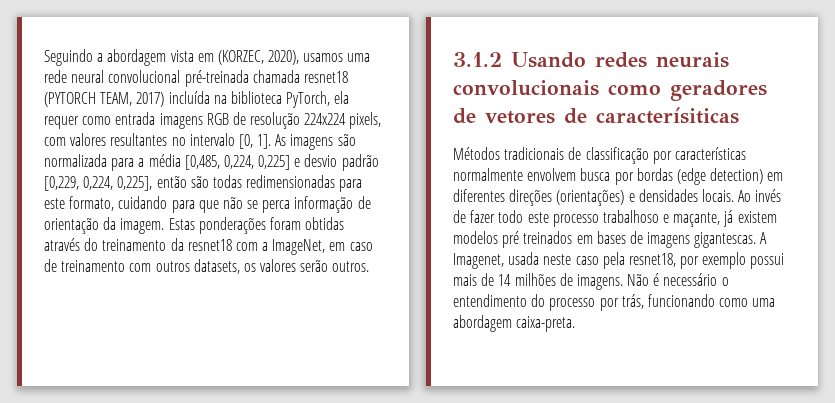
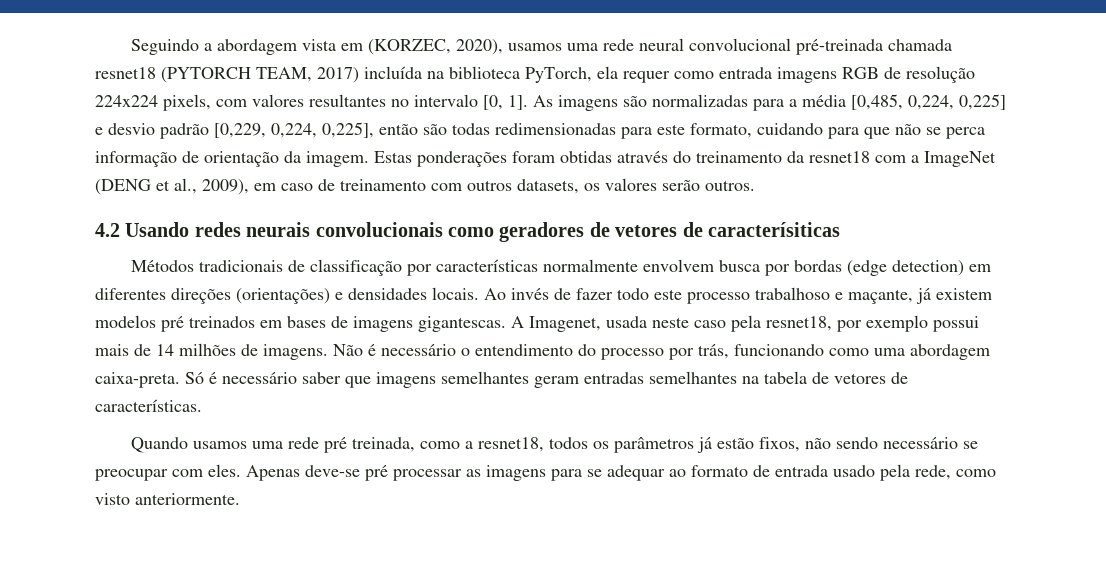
- As imagens são normalizada para a média [0,485, 0,224, 0,225] e desvio padrão [0,229, 0,224, 0,225], então são todas redimensionadas para este formato, cuidando para que não se perca informação de orientação da imagem.
+ As imagens são normalizadas para a média [0,485, 0,224, 0,225] e desvio padrão [0,229, 0,224, 0,225], então são todas redimensionadas para este formato, cuidando para que não se perca informação de orientação da imagem.
- Estas ponderações foram obtidas através do treinamento da resnet18 com a ImageNet, em caso de treinamento com outros datasets, os valores serão outros.
+ Estas ponderações foram obtidas através do treinamento da resnet18 com a ImageNet (DENG et al., 2009), em caso de treinamento com outros datasets, os valores serão outros.
- 3.1.2 Usando redes neurais convolucionais como geradores de vetores de caracterísiticas
+ 4.2 Usando redes neurais convolucionais como geradores de vetores de caracterísiticas
+ Só é necessário saber que imagens semelhantes geram entradas semelhantes na tabela de vetores de características.
+ Quando usamos uma rede pré treinada, como a resnet18, todos os parâmetros já estão fixos, não sendo necessário se preocupar com eles. Apenas deve-se pré processar as imagens para se adequar ao formato de entrada usado pela rede, como visto anteriormente.

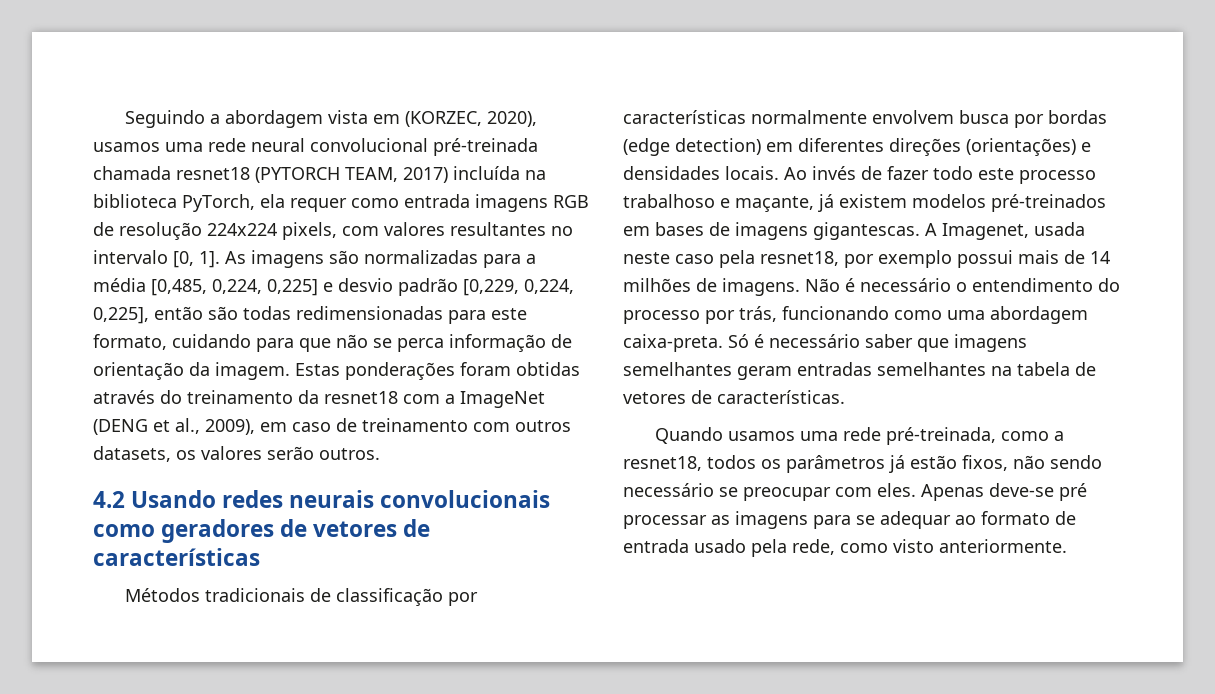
- 4.2 Usando redes neurais convolucionais como geradores de vetores de caracterísiticas
+ 4.2 Usando redes neurais convolucionais como geradores de vetores de características
- Ao invés de fazer todo este processo trabalhoso e maçante, já existem modelos pré treinados em bases de imagens gigantescas.
+ Ao invés de fazer todo este processo trabalhoso e maçante, já existem modelos pré-treinados em bases de imagens gigantescas.
- Quando usamos uma rede pré treinada, como a resnet18, todos os parâmetros já estão fixos, não sendo necessário se preocupar com eles.
+ Quando usamos uma rede pré-treinada, como a resnet18, todos os parâmetros já estão fixos, não sendo necessário se preocupar com eles.

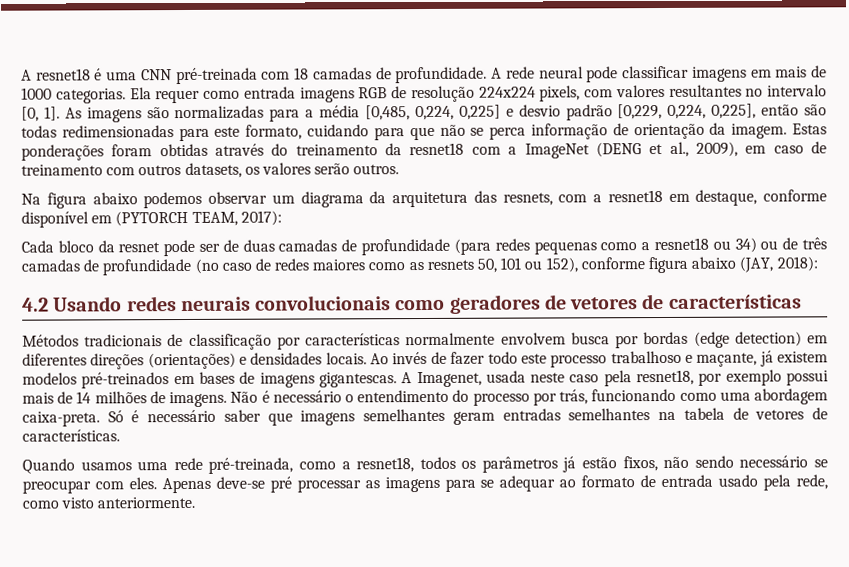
- Seguindo a abordagem vista em (KORZEC, 2020), usamos uma rede neural convolucional pré-treinada chamada resnet18 (PYTORCH TEAM, 2017) incluída na biblioteca PyTorch, ela requer como entrada imagens RGB de resolução 224x224 pixels, com valores resultantes no intervalo [0, 1].
+ A resnet18 é uma CNN pré-treinada com 18 camadas de profundidade. A rede neural pode classificar imagens em mais de 1000 categorias. Ela requer como entrada imagens RGB de resolução 224x224 pixels, com valores resultantes no intervalo [0, 1].
+ Na figura abaixo podemos observar um diagrama da arquitetura das resnets, com a resnet18 em destaque, conforme disponível em (PYTORCH TEAM, 2017):
+ Cada bloco da resnet pode ser de duas camadas de profundidade (para redes pequenas como a resnet18 ou 34) ou de três camadas de profundidade (no caso de redes maiores como as resnets 50, 101 ou 152), conforme figura abaixo (JAY, 2018):

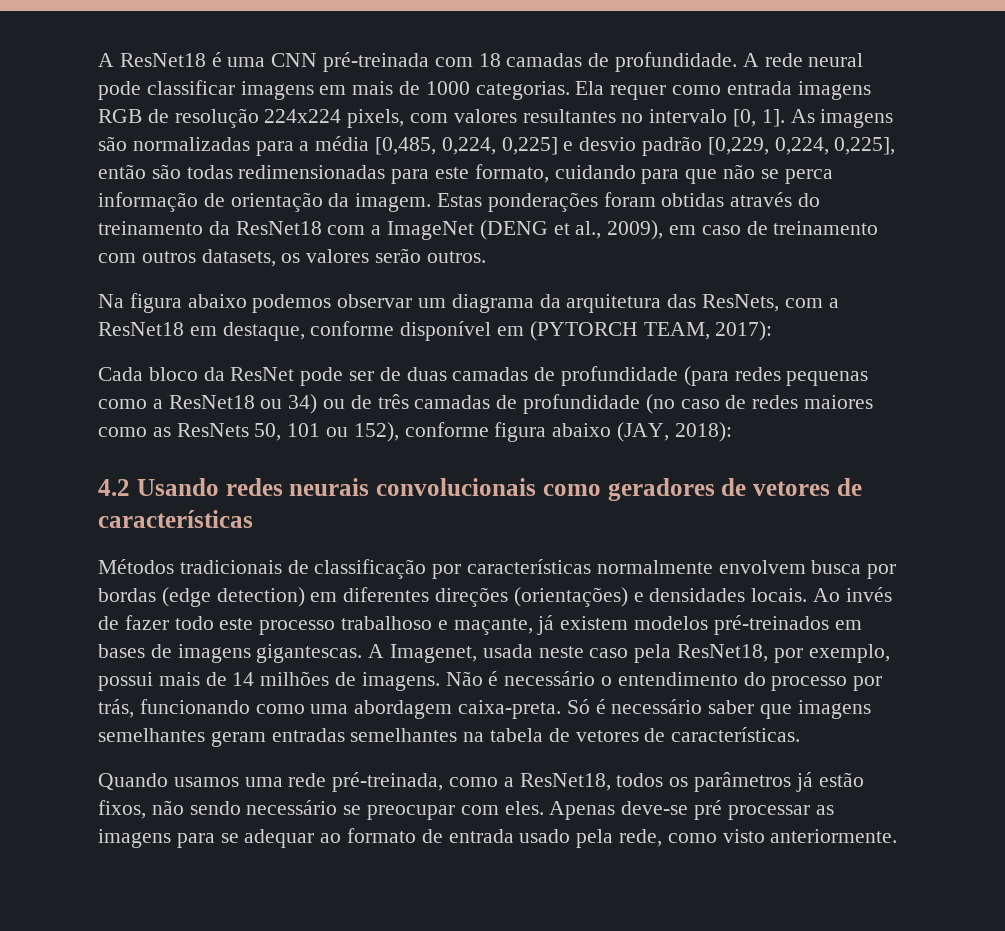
- A resnet18 é uma CNN pré-treinada com 18 camadas de profundidade.
+ A ResNet18 é uma CNN pré-treinada com 18 camadas de profundidade.
- Estas ponderações foram obtidas através do treinamento da resnet18 com a ImageNet (DENG et al., 2009), em caso de treinamento com outros datasets, os valores serão outros.
+ Estas ponderações foram obtidas através do treinamento da ResNet18 com a ImageNet (DENG et al., 2009), em caso de treinamento com outros datasets, os valores serão outros.
- Na figura abaixo podemos observar um diagrama da arquitetura das resnets, com a resnet18 em destaque, conforme disponível em (PYTORCH TEAM, 2017):
+ Na figura abaixo podemos observar um diagrama da arquitetura das ResNets, com a ResNet18 em destaque, conforme disponível em (PYTORCH TEAM, 2017):
- Cada bloco da resnet pode ser de duas camadas de profundidade (para redes pequenas como a resnet18 ou 34) ou de três camadas de profundidade (no caso de redes maiores como as resnets 50, 101 ou 152), conforme figura abaixo (JAY, 2018):
+ Cada bloco da ResNet pode ser de duas camadas de profundidade (para redes pequenas como a ResNet18 ou 34) ou de três camadas de profundidade (no caso de redes maiores como as ResNets 50, 101 ou 152), conforme figura abaixo (JAY, 2018):
- A Imagenet, usada neste caso pela resnet18, por exemplo possui mais de 14 milhões de imagens.
+ A Imagenet, usada neste caso pela ResNet18, por exemplo, possui mais de 14 milhões de imagens.
- Quando usamos uma rede pré-treinada, como a resnet18, todos os parâmetros já estão fixos, não sendo necessário se preocupar com eles.
+ Quando usamos uma rede pré-treinada, como a ResNet18, todos os parâmetros já estão fixos, não sendo necessário se preocupar com eles.

